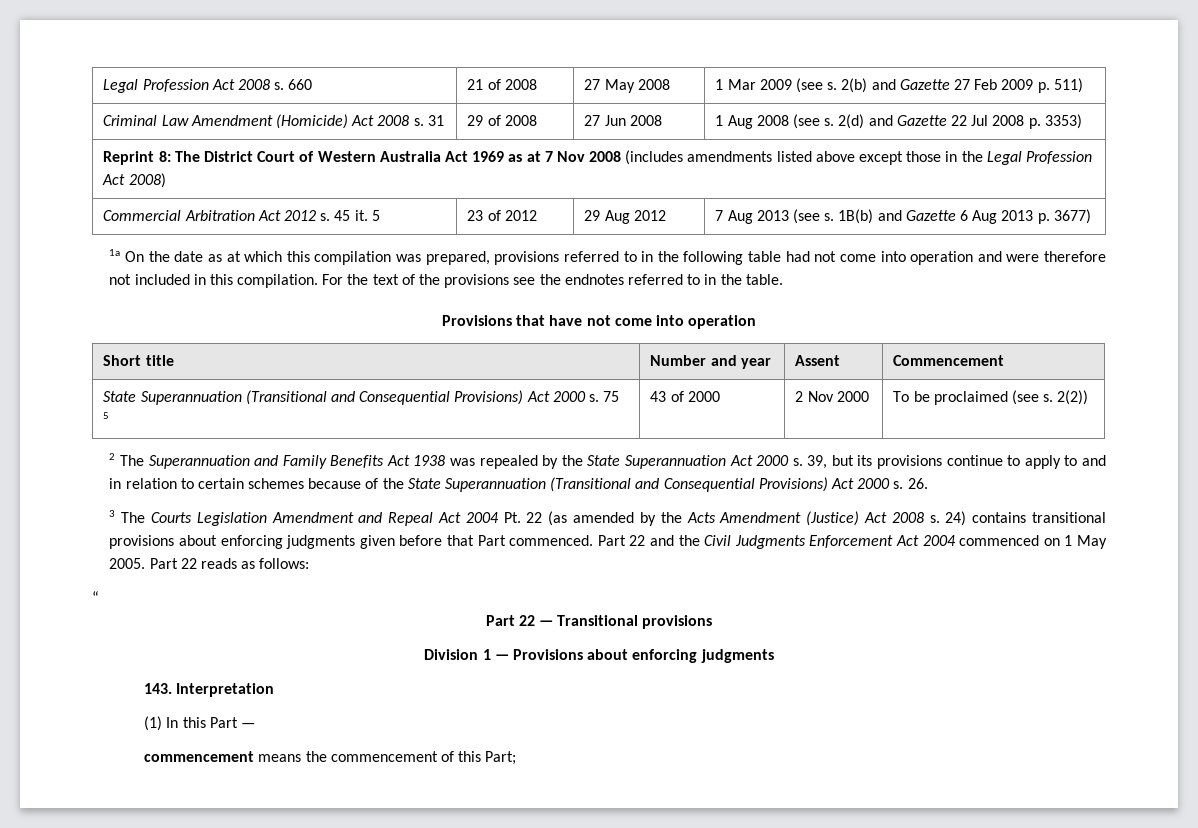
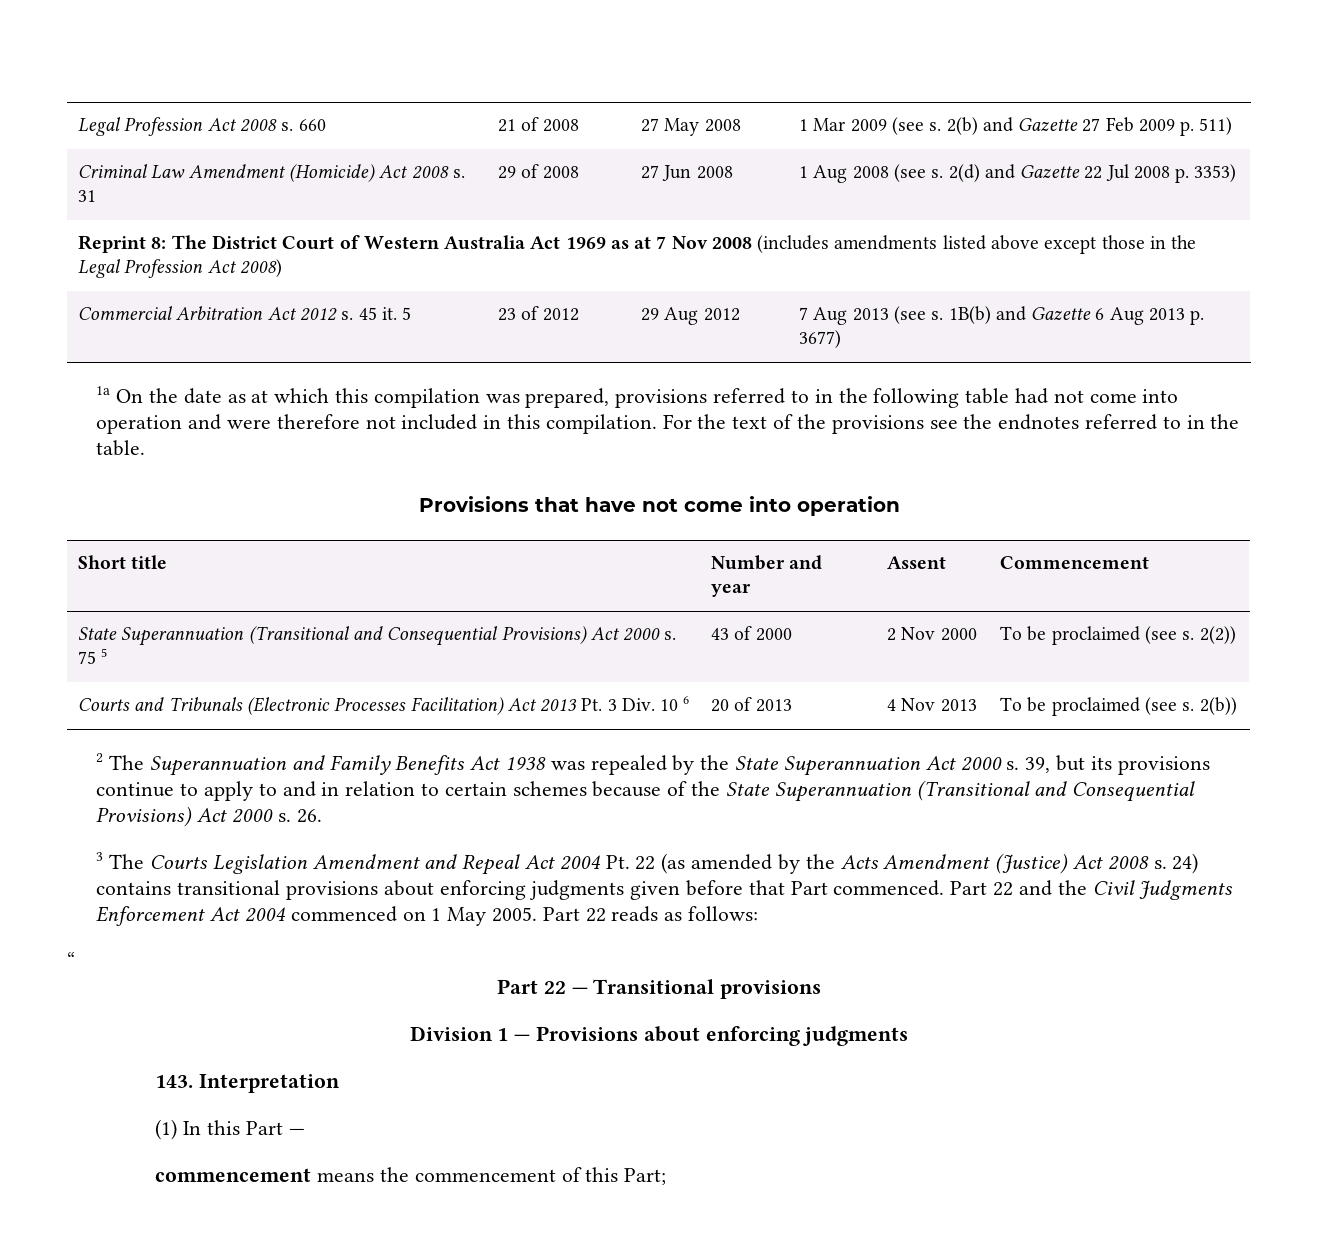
+ Courts and Tribunals (Electronic Processes Facilitation) Act 2013 Pt. 3 Div. 10 6 | 20 of 2013 | 4 Nov 2013 | To be proclaimed (see s. 2(b))

